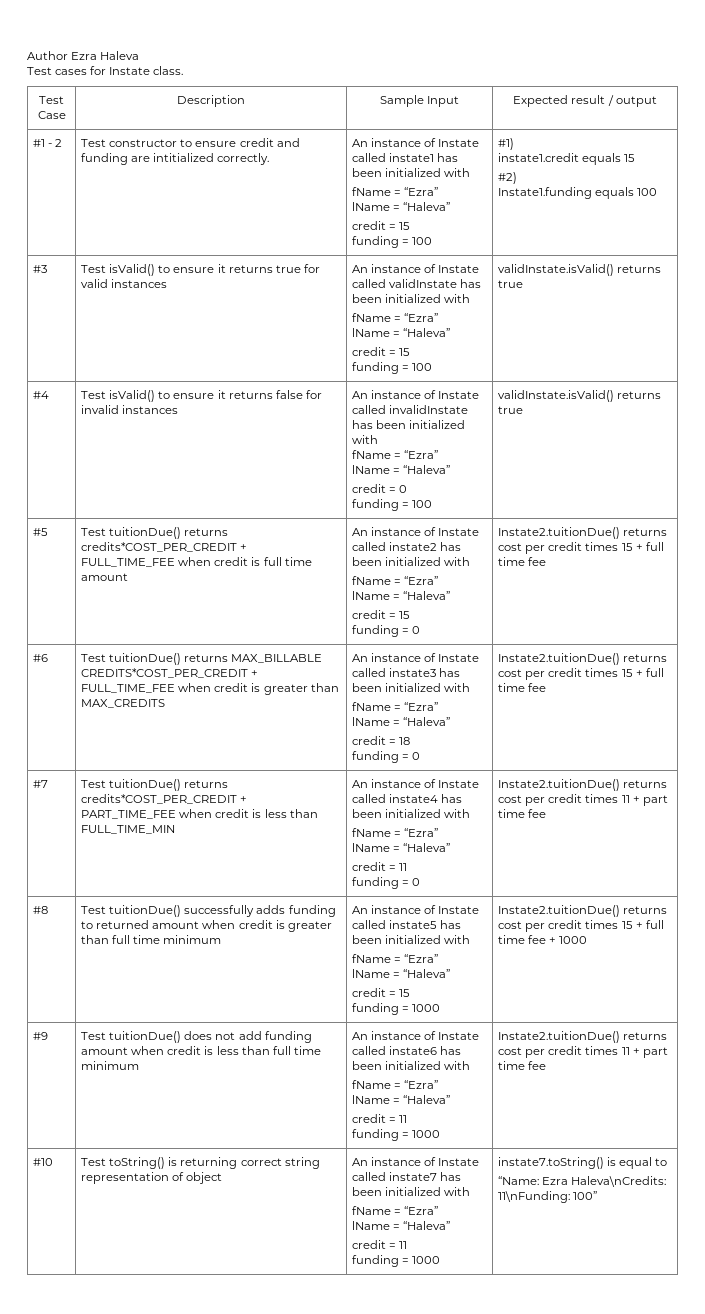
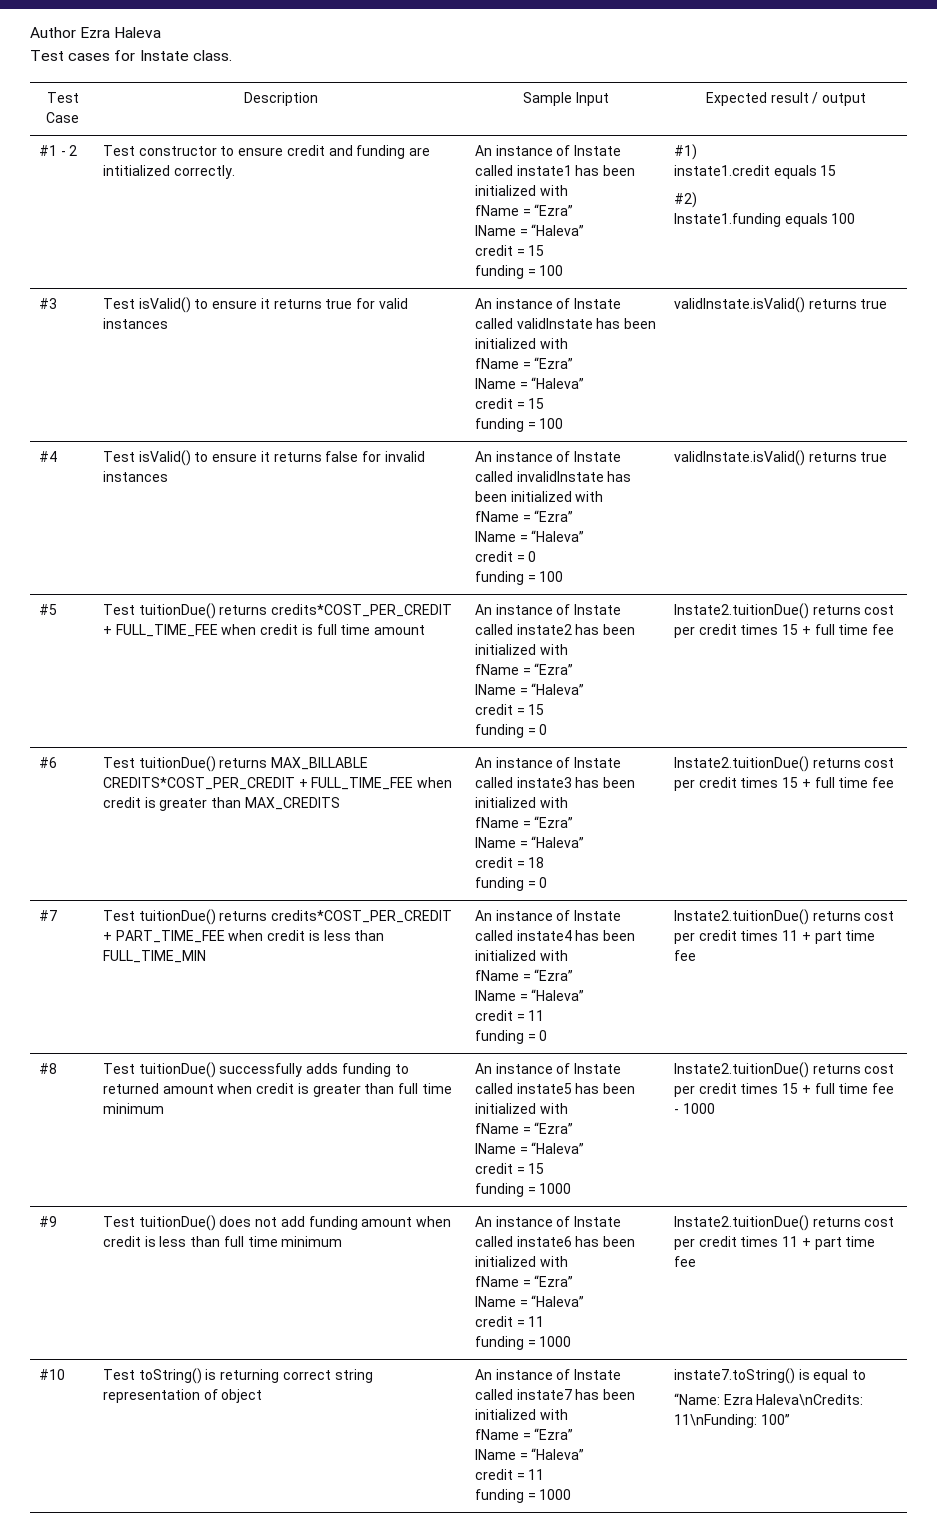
- Instate2.tuitionDue() returns cost per credit times 15 + full time fee + 1000
+ Instate2.tuitionDue() returns cost per credit times 15 + full time fee - 1000

